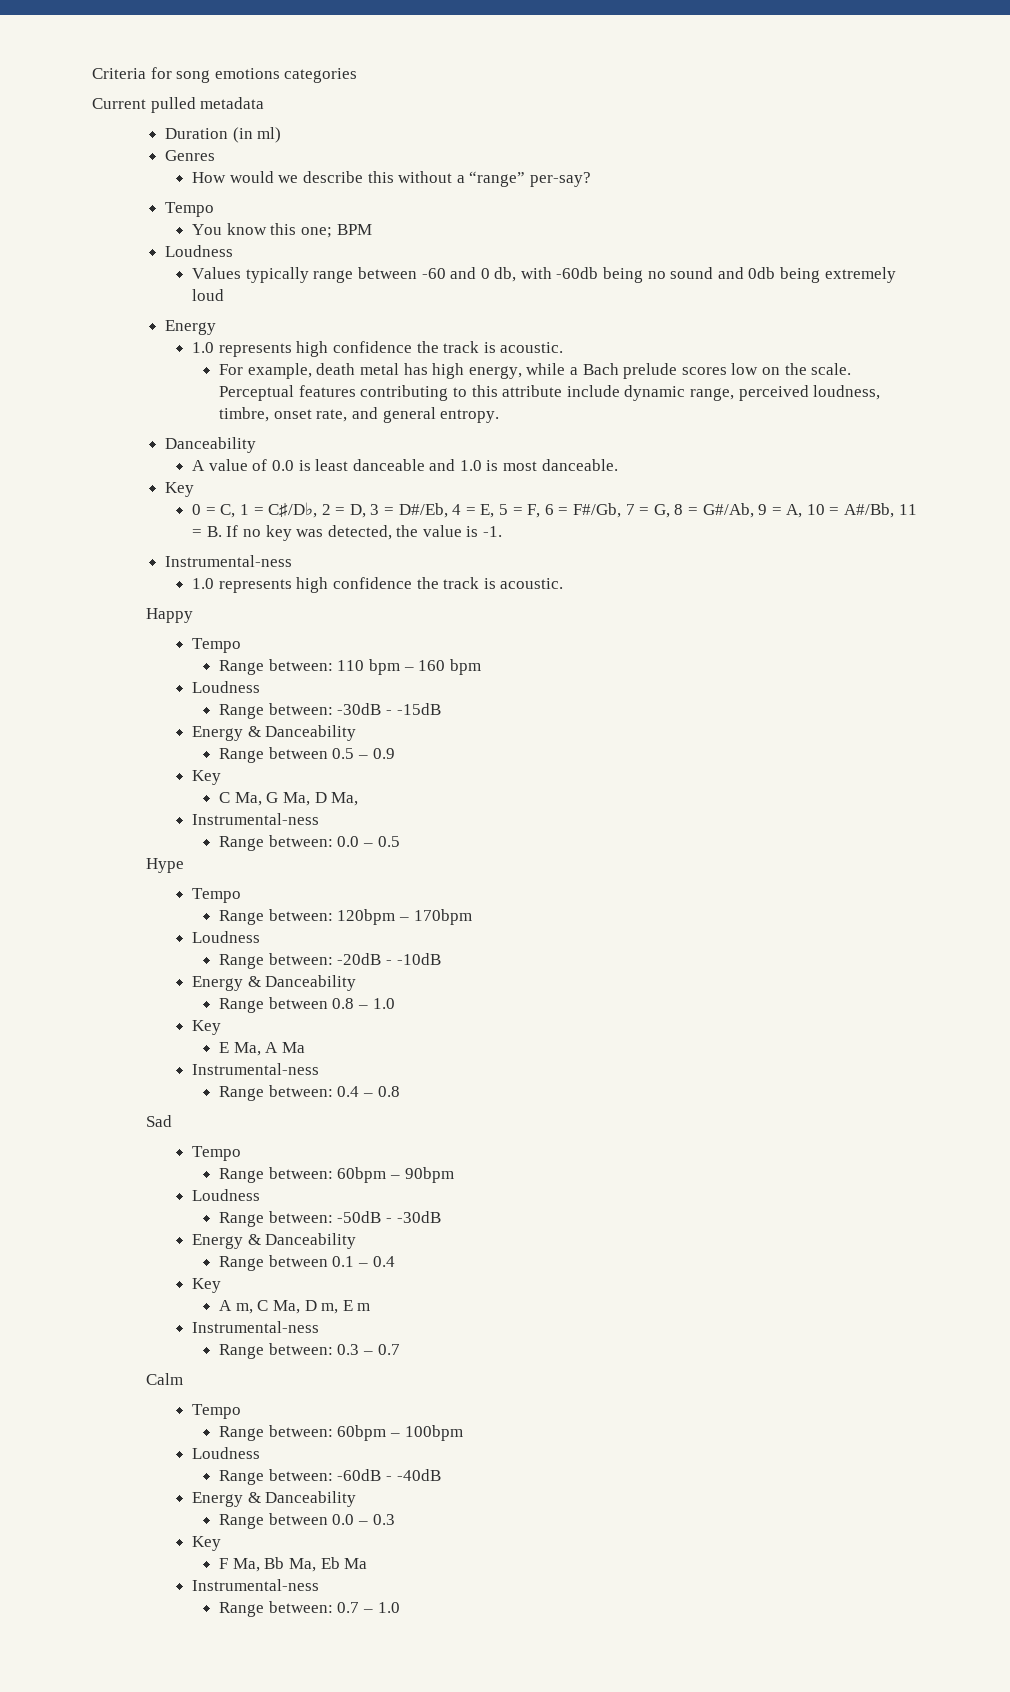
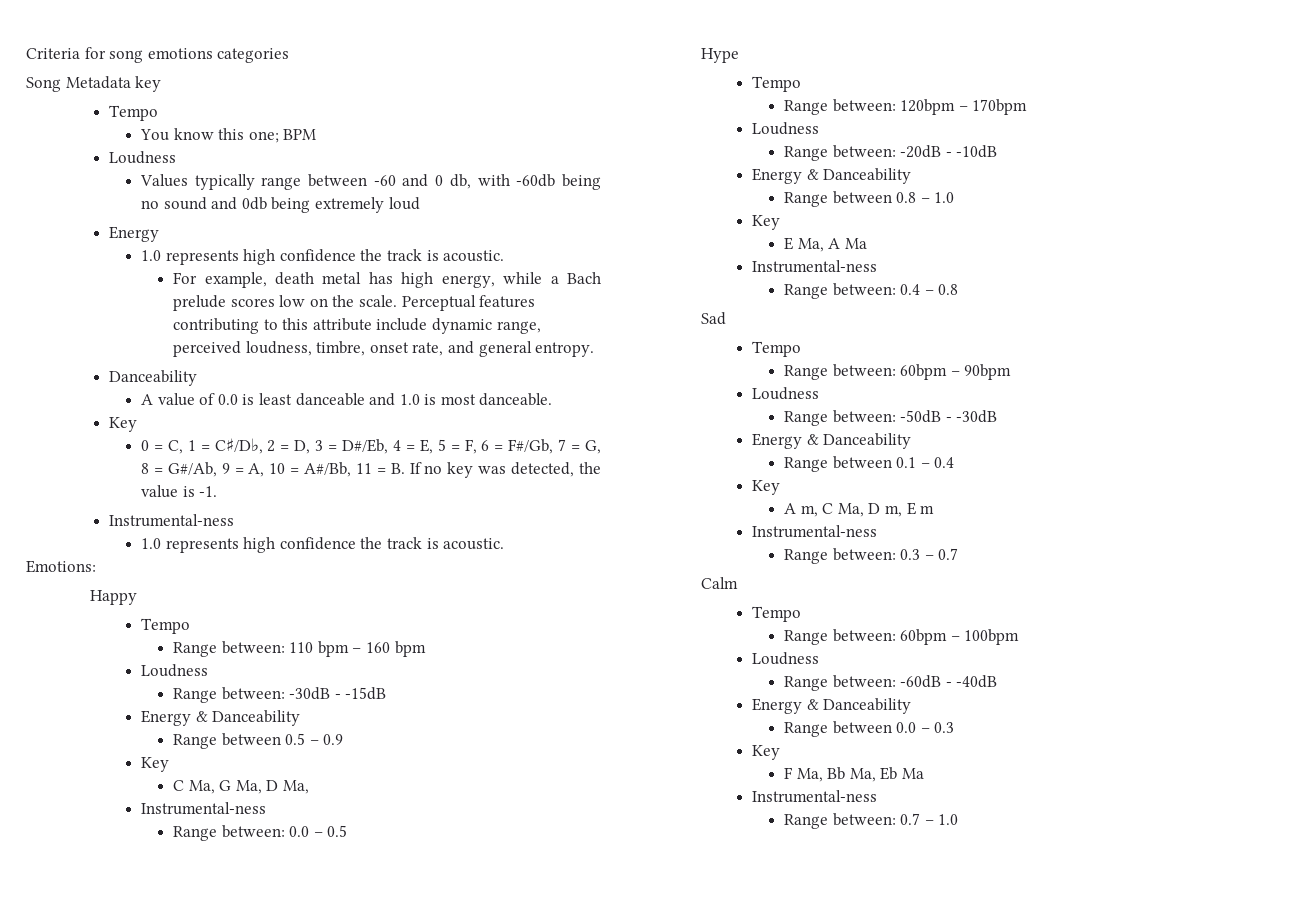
- Current pulled metadata
- Duration (in ml)
- Genres
- How would we describe this without a “range” per-say?
+ Song Metadata key
+ Emotions:

